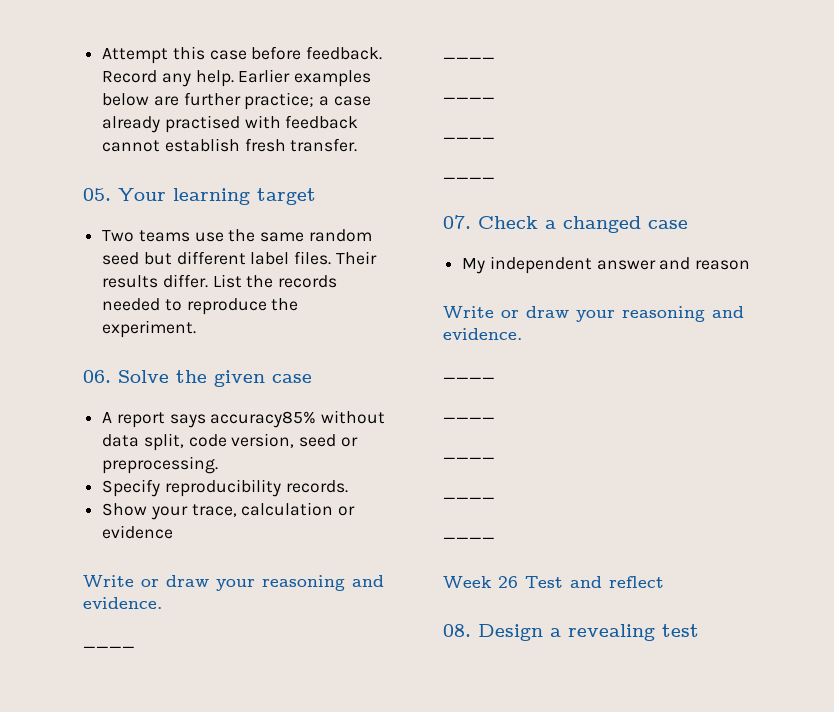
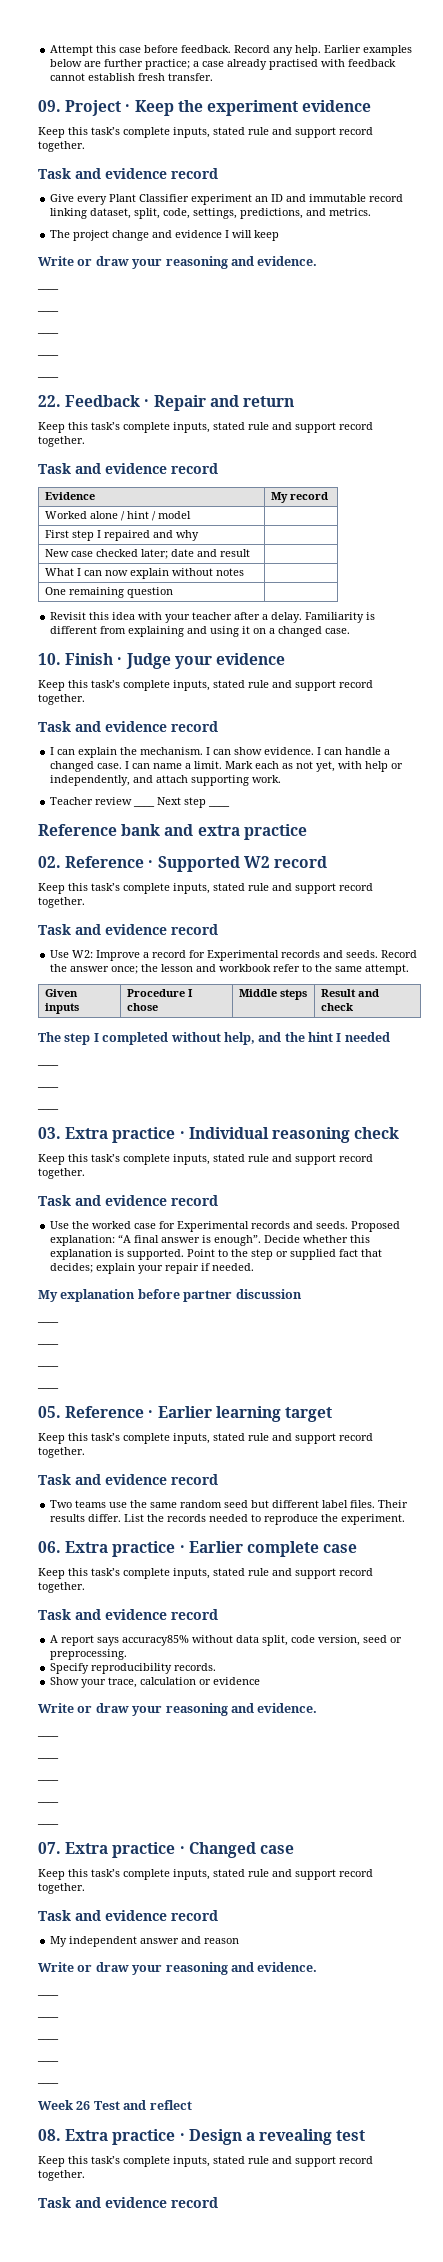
- 05. Your learning target
+ 09. Project · Keep the experiment evidence
+ Keep this task’s complete inputs, stated rule and support record together.
+ Task and evidence record
+ Give every Plant Classifier experiment an ID and immutable record linking dataset, split, code, settings, predictions, and metrics.
+ The project change and evidence I will keep
+ Write or draw your reasoning and evidence.
+ ____
+ ____
+ ____
+ ____
+ ____
+ 22. Feedback · Repair and return
+ Keep this task’s complete inputs, stated rule and support record together.
+ Task and evidence record
+ Evidence | My record
+ Worked alone / hint / model |
+ First step I repaired and why |
+ New case checked later; date and result |
+ What I can now explain without notes |
+ One remaining question |
+ Revisit this idea with your teacher after a delay. Familiarity is different from explaining and using it on a changed case.
+ 10. Finish · Judge your evidence
+ Keep this task’s complete inputs, stated rule and support record together.
+ Task and evidence record
+ I can explain the mechanism. I can show evidence. I can handle a changed case. I can name a limit. Mark each as not yet, with help or independently, and attach supporting work.
+ Teacher review ____ Next step ____
+ Reference bank and extra practice
+ 02. Reference · Supported W2 record
+ Keep this task’s complete inputs, stated rule and support record together.
+ Task and evidence record
+ Use W2: Improve a record for Experimental records and seeds. Record the answer once; the lesson and workbook refer to the same attempt.
+ Given inputs | Procedure I chose | Middle steps | Result and check
+ The step I completed without help, and the hint I needed
+ ____
+ ____
+ ____
+ 03. Extra practice · Individual reasoning check
+ Keep this task’s complete inputs, stated rule and support record together.
+ Task and evidence record
+ Use the worked case for Experimental records and seeds. Proposed explanation: “A final answer is enough”. Decide whether this explanation is supported. Point to the step or supplied fact that decides; explain your repair if needed.
+ My explanation before partner discussion
+ ____
+ ____
+ ____
+ ____
+ 05. Reference · Earlier learning target
+ Keep this task’s complete inputs, stated rule and support record together.
+ Task and evidence record
- 06. Solve the given case
+ 06. Extra practice · Earlier complete case
+ Keep this task’s complete inputs, stated rule and support record together.
+ Task and evidence record
- 07. Check a changed case
+ 07. Extra practice · Changed case
+ Keep this task’s complete inputs, stated rule and support record together.
+ Task and evidence record
- 08. Design a revealing test
+ 08. Extra practice · Design a revealing test
+ Keep this task’s complete inputs, stated rule and support record together.
+ Task and evidence record

